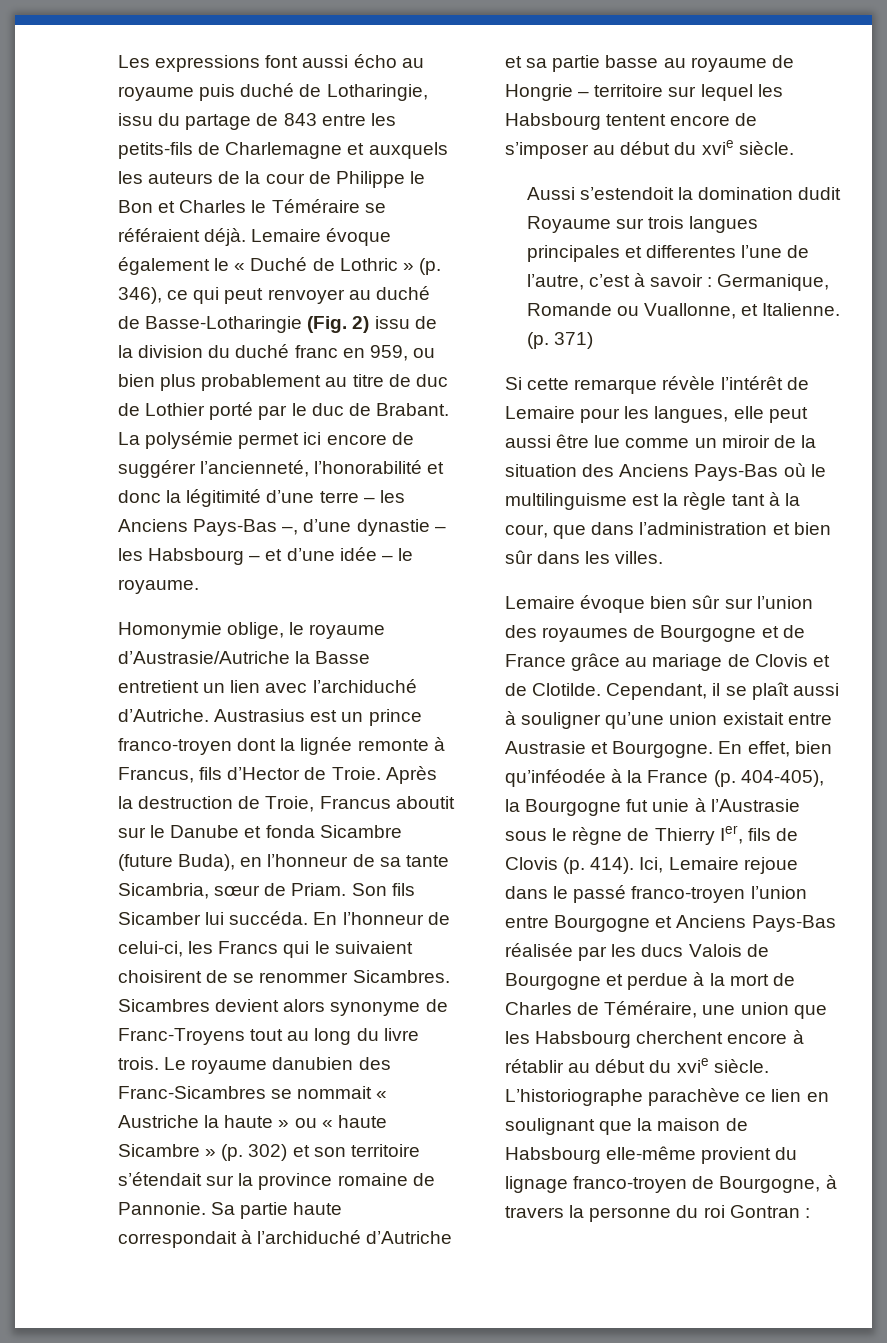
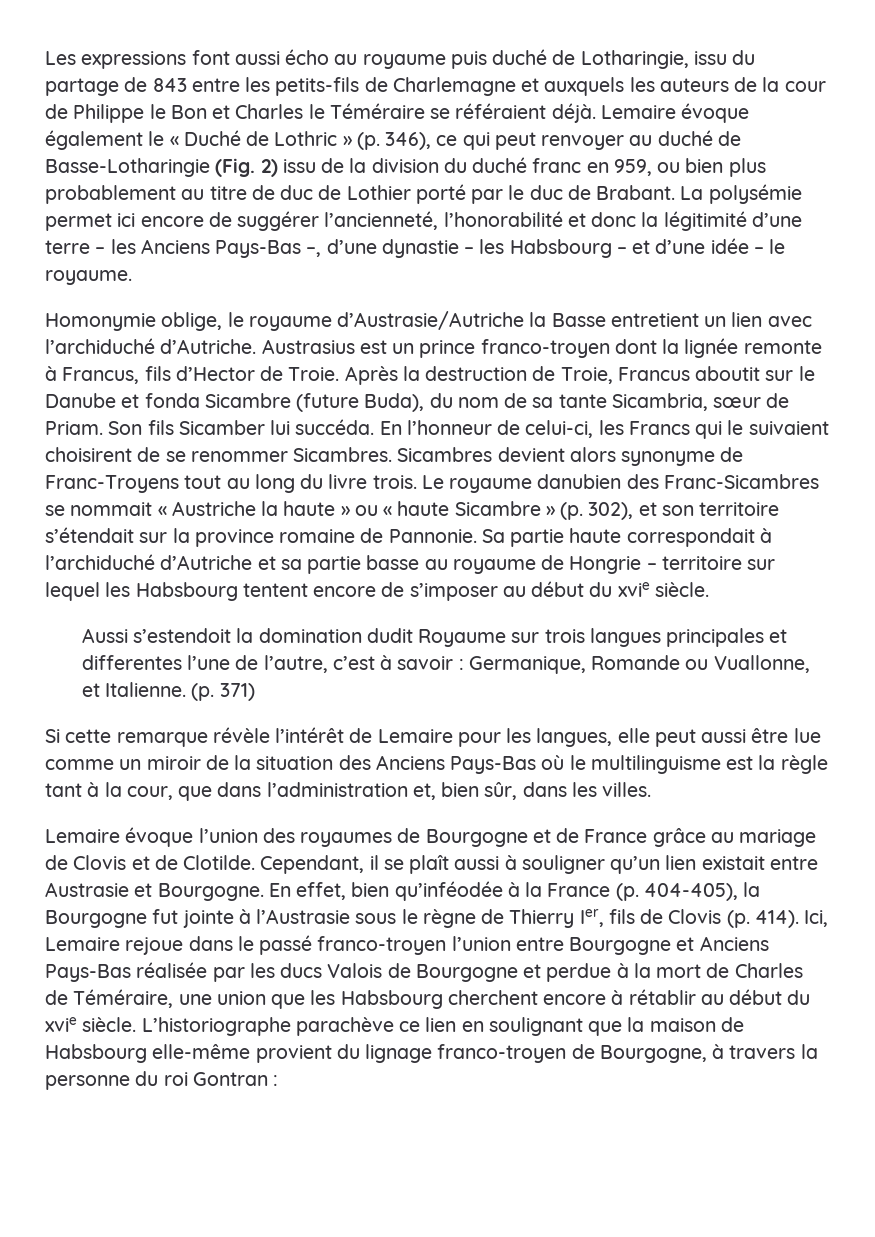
- Après la destruction de Troie, Francus aboutit sur le Danube et fonda Sicambre (future Buda), en l’honneur de sa tante Sicambria, sœur de Priam.
+ Après la destruction de Troie, Francus aboutit sur le Danube et fonda Sicambre (future Buda), du nom de sa tante Sicambria, sœur de Priam.
- Le royaume danubien des Franc-Sicambres se nommait « Austriche la haute » ou « haute Sicambre » (p. 302) et son territoire s’étendait sur la province romaine de Pannonie.
+ Le royaume danubien des Franc-Sicambres se nommait « Austriche la haute » ou « haute Sicambre » (p. 302), et son territoire s’étendait sur la province romaine de Pannonie.
- Si cette remarque révèle l’intérêt de Lemaire pour les langues, elle peut aussi être lue comme un miroir de la situation des Anciens Pays-Bas où le multilinguisme est la règle tant à la cour, que dans l’administration et bien sûr dans les villes.
+ Si cette remarque révèle l’intérêt de Lemaire pour les langues, elle peut aussi être lue comme un miroir de la situation des Anciens Pays-Bas où le multilinguisme est la règle tant à la cour, que dans l’administration et, bien sûr, dans les villes.
- Lemaire évoque bien sûr sur l’union des royaumes de Bourgogne et de France grâce au mariage de Clovis et de Clotilde.
+ Lemaire évoque l’union des royaumes de Bourgogne et de France grâce au mariage de Clovis et de Clotilde.
- Cependant, il se plaît aussi à souligner qu’une union existait entre Austrasie et Bourgogne.
+ Cependant, il se plaît aussi à souligner qu’un lien existait entre Austrasie et Bourgogne.
- En effet, bien qu’inféodée à la France (p. 404-405), la Bourgogne fut unie à l’Austrasie sous le règne de Thierry Ier, fils de Clovis (p. 414).
+ En effet, bien qu’inféodée à la France (p. 404-405), la Bourgogne fut jointe à l’Austrasie sous le règne de Thierry Ier, fils de Clovis (p. 414).

